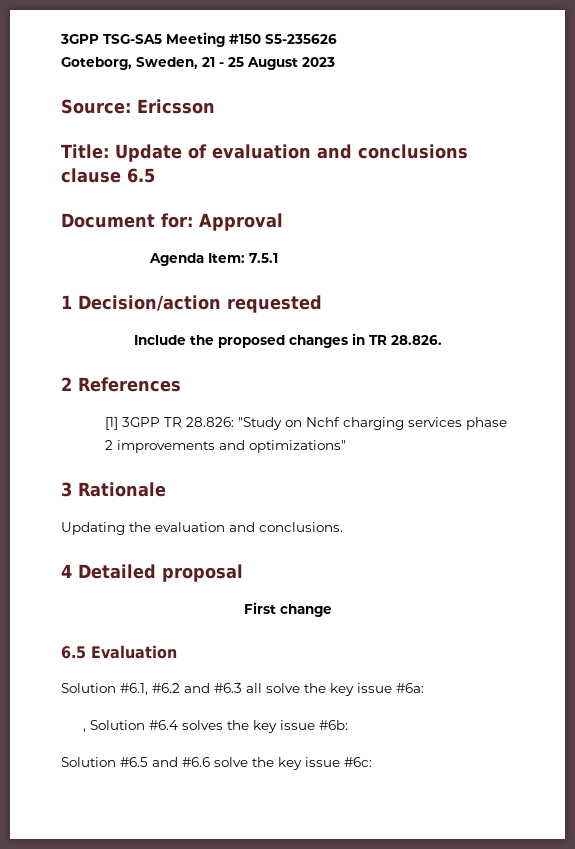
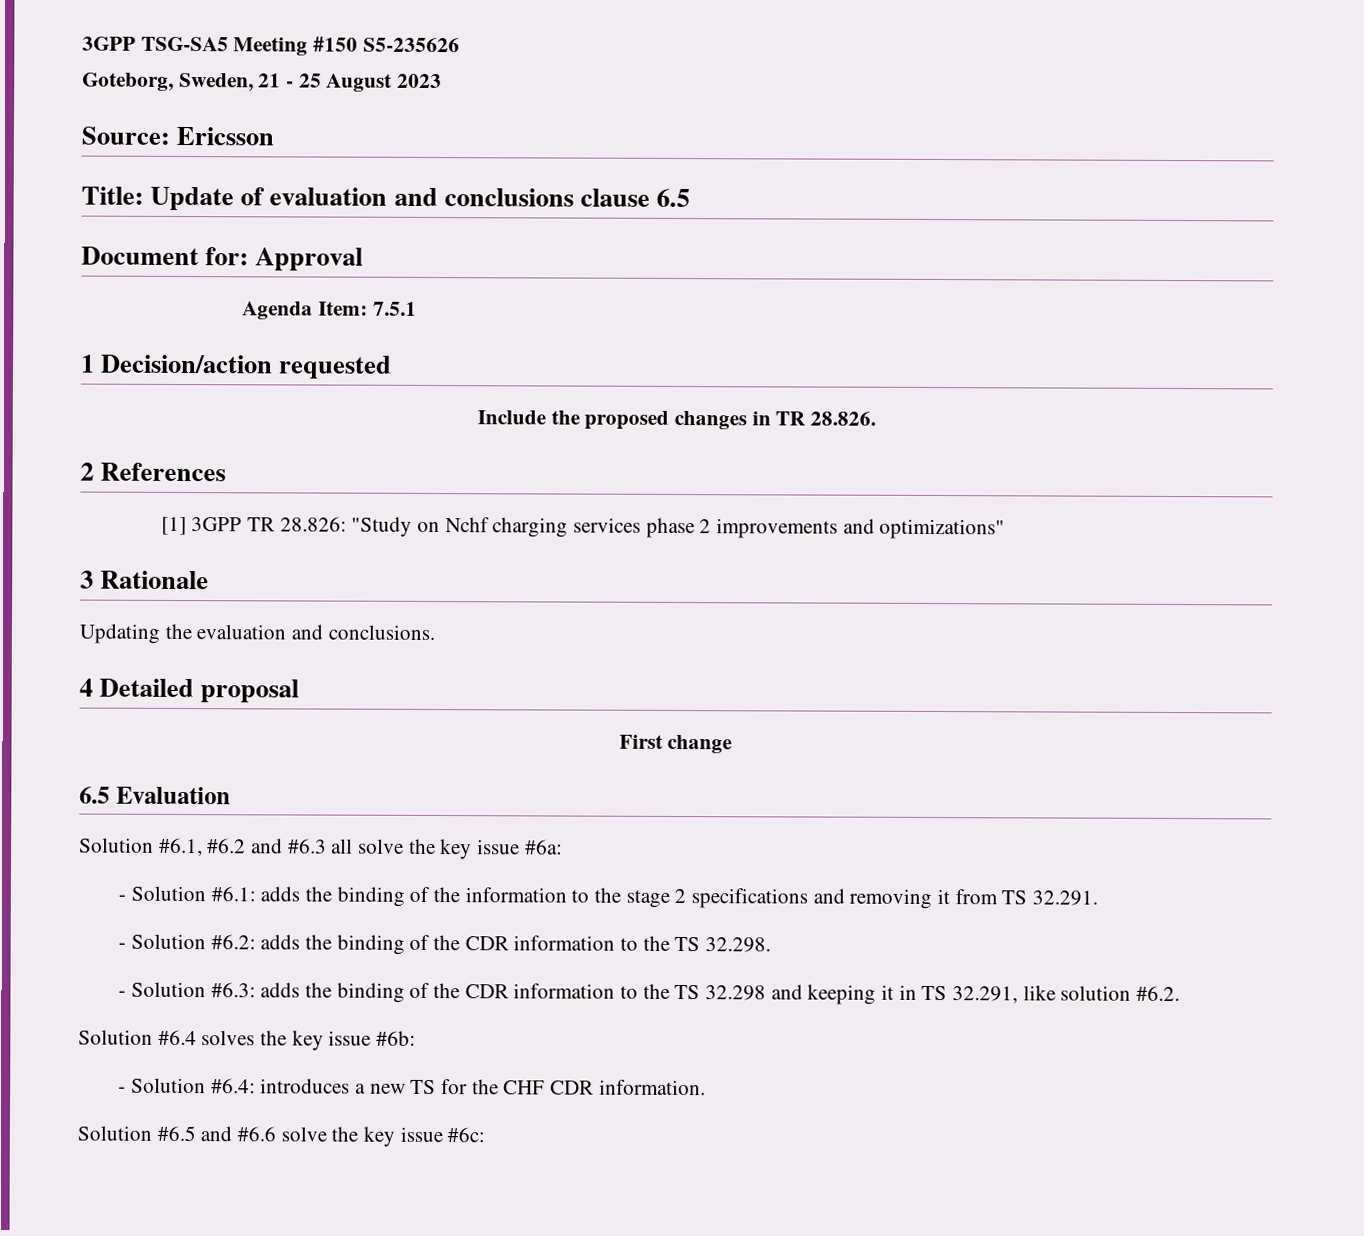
- , Solution #6.4 solves the key issue #6b:
+ - Solution #6.1: adds the binding of the information to the stage 2 specifications and removing it from TS 32.291.
+ - Solution #6.2: adds the binding of the CDR information to the TS 32.298.
+ - Solution #6.3: adds the binding of the CDR information to the TS 32.298 and keeping it in TS 32.291, like solution #6.2.
+ Solution #6.4 solves the key issue #6b:
+ - Solution #6.4: introduces a new TS for the CHF CDR information.

